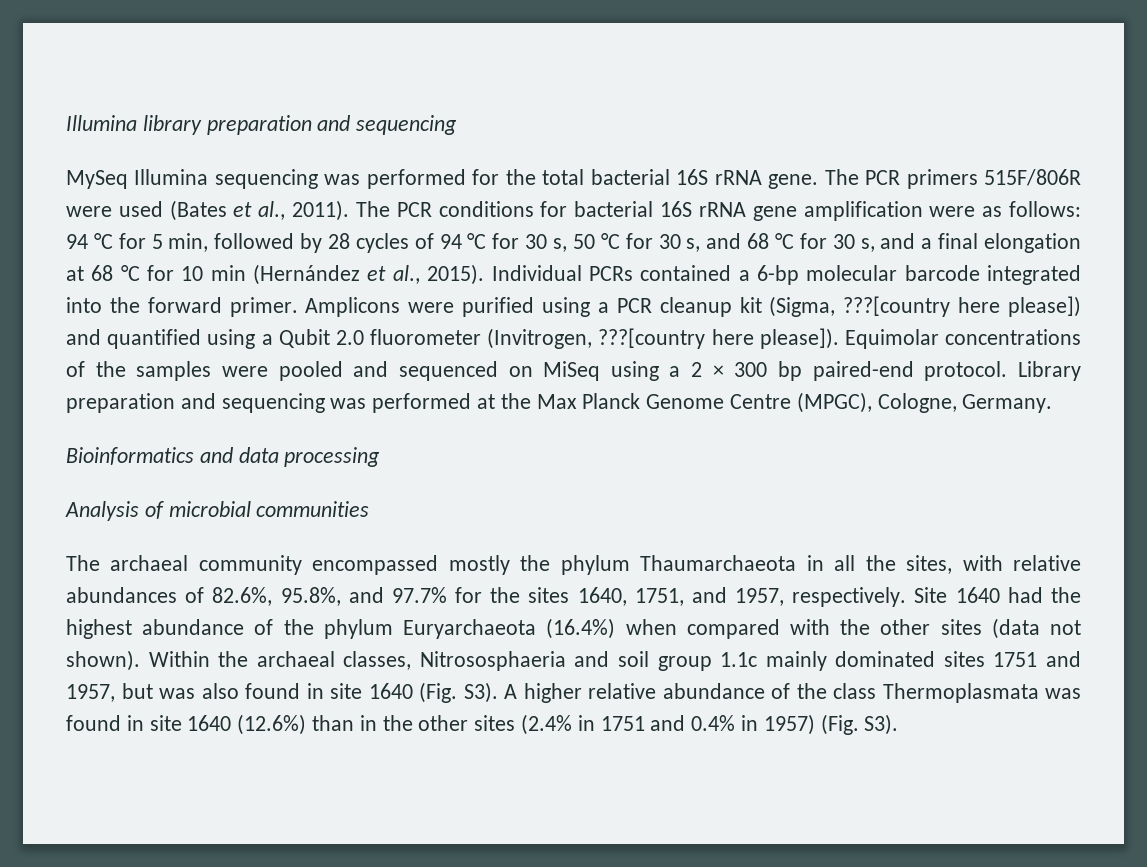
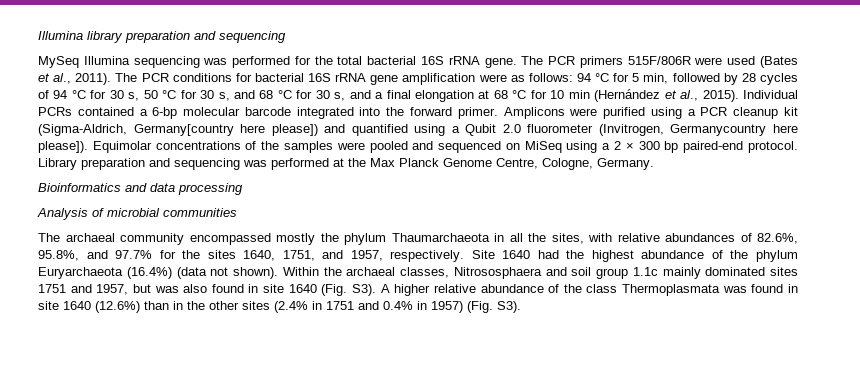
- Amplicons were purified using a PCR cleanup kit (Sigma, ???[country here please]) and quantified using a Qubit 2.0 fluorometer (Invitrogen, ???[country here please]).
+ Amplicons were purified using a PCR cleanup kit (Sigma-Aldrich, Germany[country here please]) and quantified using a Qubit 2.0 fluorometer (Invitrogen, Germanycountry here please]).
- Library preparation and sequencing was performed at the Max Planck Genome Centre (MPGC), Cologne, Germany.
+ Library preparation and sequencing was performed at the Max Planck Genome Centre, Cologne, Germany.
- Site 1640 had the highest abundance of the phylum Euryarchaeota (16.4%) when compared with the other sites (data not shown).
+ Site 1640 had the highest abundance of the phylum Euryarchaeota (16.4%) (data not shown).
- Within the archaeal classes, Nitrososphaeria and soil group 1.1c mainly dominated sites 1751 and 1957, but was also found in site 1640 (Fig. S3). A higher relative abundance of the class Thermoplasmata was found in site 1640 (12.6%) than in the other sites (2.4% in 1751 and 0.4% in 1957) (Fig. S3).
+ Within the archaeal classes, Nitrososphaera and soil group 1.1c mainly dominated sites 1751 and 1957, but was also found in site 1640 (Fig. S3). A higher relative abundance of the class Thermoplasmata was found in site 1640 (12.6%) than in the other sites (2.4% in 1751 and 0.4% in 1957) (Fig. S3).

